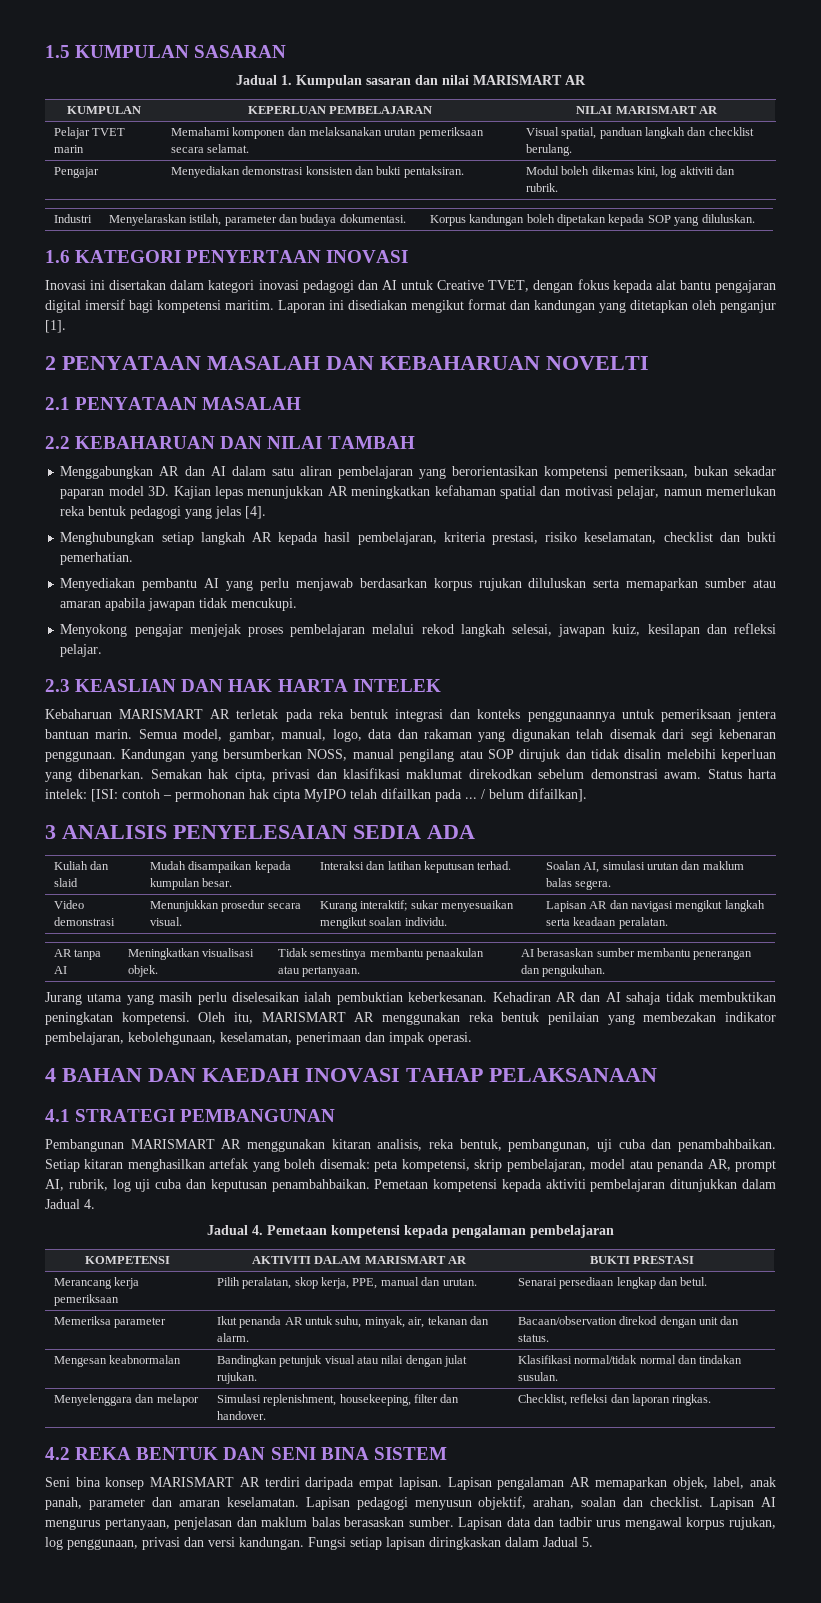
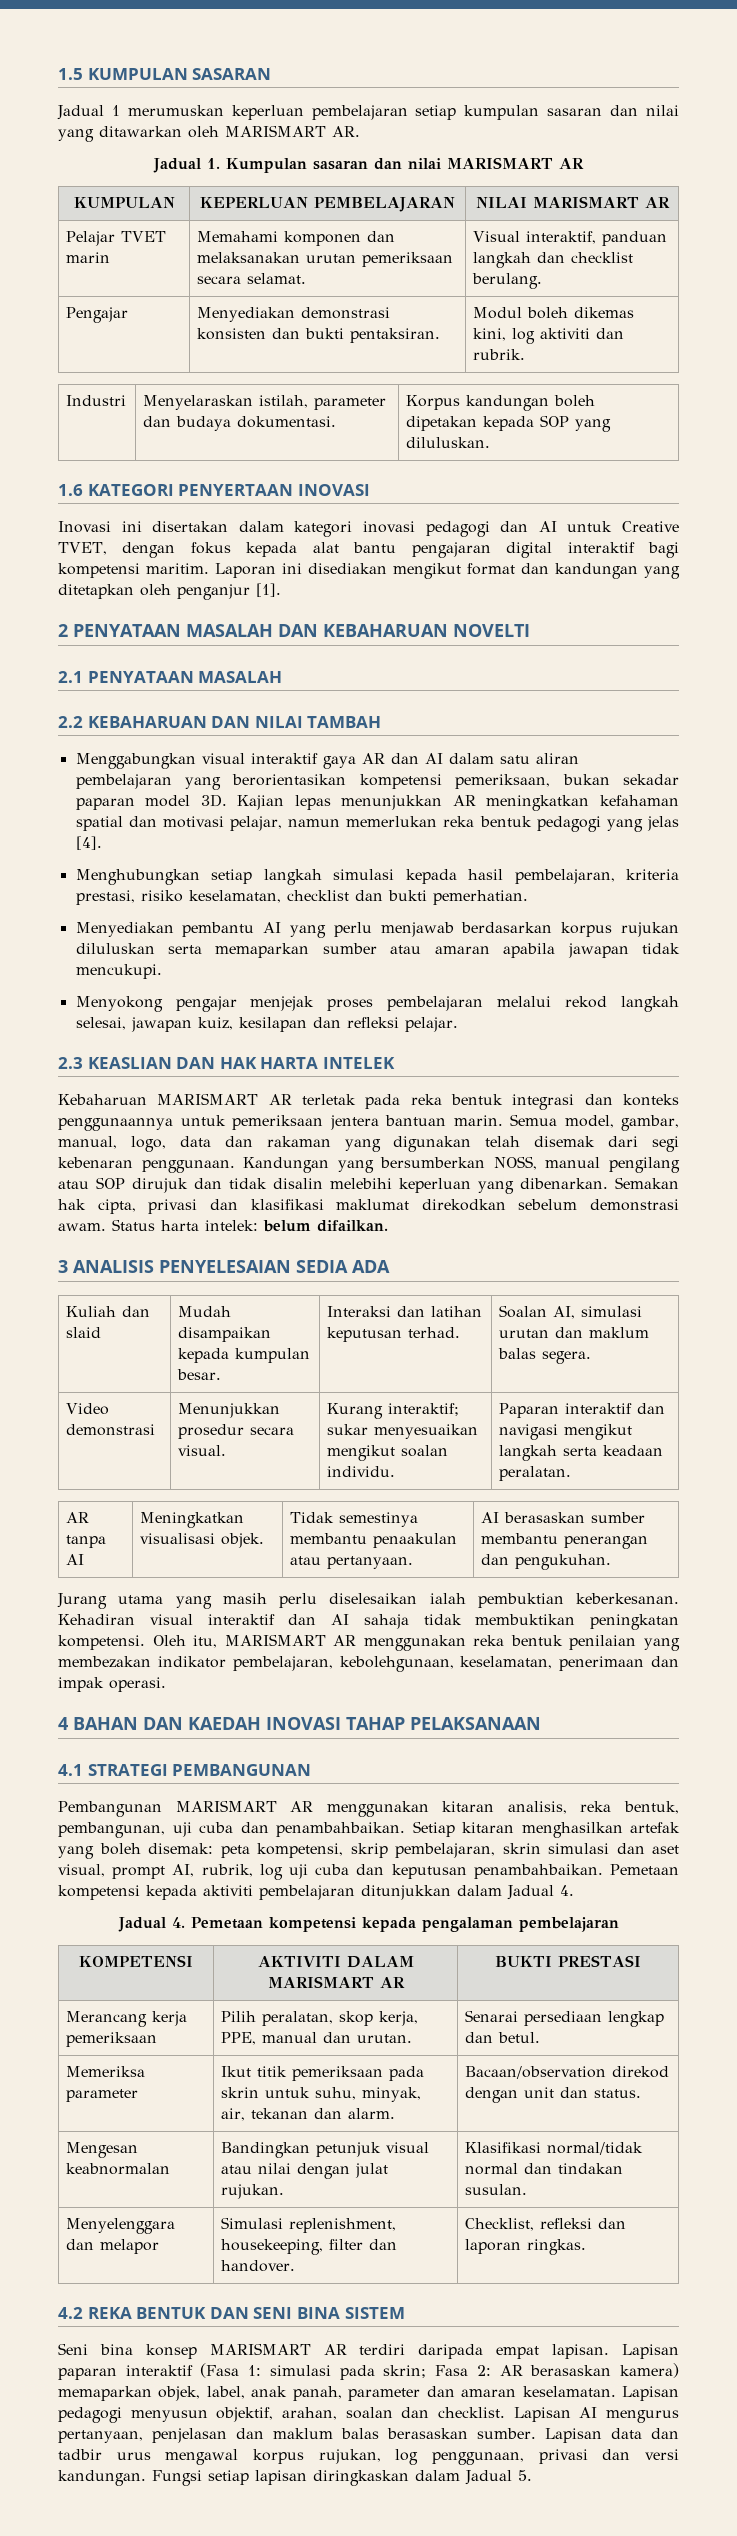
+ Jadual 1 merumuskan keperluan pembelajaran setiap kumpulan sasaran dan nilai yang ditawarkan oleh MARISMART AR.
- Pelajar TVET marin | Memahami komponen dan melaksanakan urutan pemeriksaan secara selamat. | Visual spatial, panduan langkah dan checklist berulang.
+ Pelajar TVET marin | Memahami komponen dan melaksanakan urutan pemeriksaan secara selamat. | Visual interaktif, panduan langkah dan checklist berulang.
- Inovasi ini disertakan dalam kategori inovasi pedagogi dan AI untuk Creative TVET, dengan fokus kepada alat bantu pengajaran digital imersif bagi kompetensi maritim.
+ Inovasi ini disertakan dalam kategori inovasi pedagogi dan AI untuk Creative TVET, dengan fokus kepada alat bantu pengajaran digital interaktif bagi kompetensi maritim.
- Menggabungkan AR dan AI dalam satu aliran pembelajaran yang berorientasikan kompetensi pemeriksaan, bukan sekadar paparan model 3D.
+ Menggabungkan visual interaktif gaya AR dan AI dalam satu aliran pembelajaran yang berorientasikan kompetensi pemeriksaan, bukan sekadar paparan model 3D.
- Menghubungkan setiap langkah AR kepada hasil pembelajaran, kriteria prestasi, risiko keselamatan, checklist dan bukti pemerhatian.
+ Menghubungkan setiap langkah simulasi kepada hasil pembelajaran, kriteria prestasi, risiko keselamatan, checklist dan bukti pemerhatian.
- Status harta intelek: [ISI: contoh – permohonan hak cipta MyIPO telah difailkan pada ... / belum difailkan].
+ Status harta intelek: belum difailkan.
- Video demonstrasi | Menunjukkan prosedur secara visual. | Kurang interaktif; sukar menyesuaikan mengikut soalan individu. | Lapisan AR dan navigasi mengikut langkah serta keadaan peralatan.
+ Video demonstrasi | Menunjukkan prosedur secara visual. | Kurang interaktif; sukar menyesuaikan mengikut soalan individu. | Paparan interaktif dan navigasi mengikut langkah serta keadaan peralatan.
- Kehadiran AR dan AI sahaja tidak membuktikan peningkatan kompetensi.
+ Kehadiran visual interaktif dan AI sahaja tidak membuktikan peningkatan kompetensi.
- Setiap kitaran menghasilkan artefak yang boleh disemak: peta kompetensi, skrip pembelajaran, model atau penanda AR, prompt AI, rubrik, log uji cuba dan keputusan penambahbaikan.
+ Setiap kitaran menghasilkan artefak yang boleh disemak: peta kompetensi, skrip pembelajaran, skrin simulasi dan aset visual, prompt AI, rubrik, log uji cuba dan keputusan penambahbaikan.
- Memeriksa parameter | Ikut penanda AR untuk suhu, minyak, air, tekanan dan alarm. | Bacaan/observation direkod dengan unit dan status.
+ Memeriksa parameter | Ikut titik pemeriksaan pada skrin untuk suhu, minyak, air, tekanan dan alarm. | Bacaan/observation direkod dengan unit dan status.
- Lapisan pengalaman AR memaparkan objek, label, anak panah, parameter dan amaran keselamatan.
+ Lapisan paparan interaktif (Fasa 1: simulasi pada skrin; Fasa 2: AR berasaskan kamera) memaparkan objek, label, anak panah, parameter dan amaran keselamatan.

